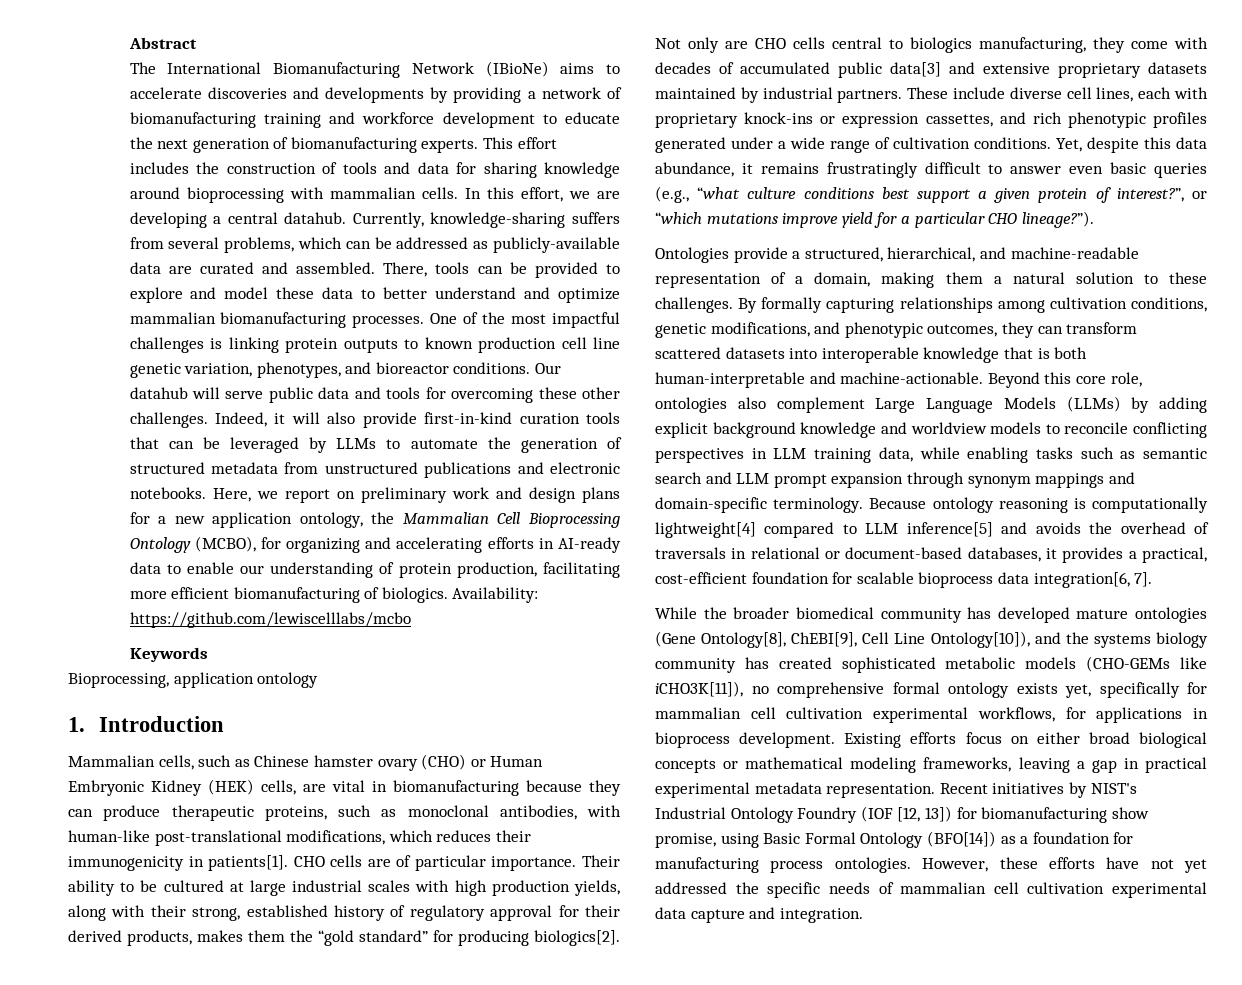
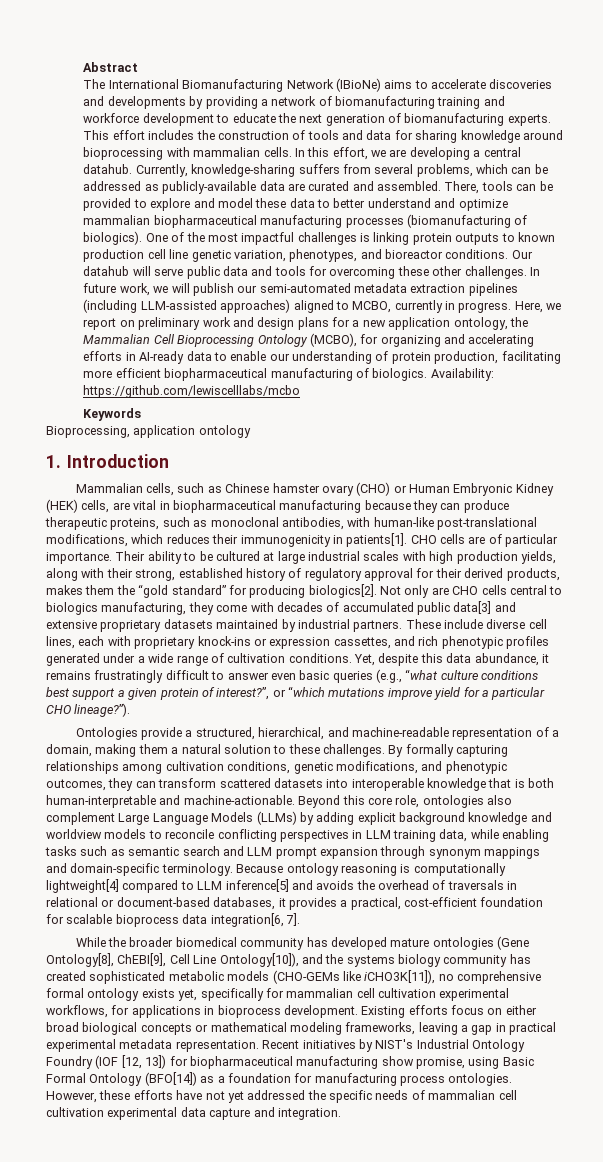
- There, tools can be provided to explore and model these data to better understand and optimize mammalian biomanufacturing processes.
+ There, tools can be provided to explore and model these data to better understand and optimize mammalian biopharmaceutical manufacturing processes (biomanufacturing of biologics).
- Indeed, it will also provide first-in-kind curation tools that can be leveraged by LLMs to automate the generation of structured metadata from unstructured publications and electronic notebooks.
+ In future work, we will publish our semi-automated metadata extraction pipelines (including LLM-assisted approaches) aligned to MCBO, currently in progress.
- Here, we report on preliminary work and design plans for a new application ontology, the Mammalian Cell Bioprocessing Ontology (MCBO), for organizing and accelerating efforts in AI-ready data to enable our understanding of protein production, facilitating more efficient biomanufacturing of biologics.
+ Here, we report on preliminary work and design plans for a new application ontology, the Mammalian Cell Bioprocessing Ontology (MCBO), for organizing and accelerating efforts in AI-ready data to enable our understanding of protein production, facilitating more efficient biopharmaceutical manufacturing of biologics.
- Mammalian cells, such as Chinese hamster ovary (CHO) or Human Embryonic Kidney (HEK) cells, are vital in biomanufacturing because they can produce therapeutic proteins, such as monoclonal antibodies, with human-like post-translational modifications, which reduces their immunogenicity in patients[1].
+ Mammalian cells, such as Chinese hamster ovary (CHO) or Human Embryonic Kidney (HEK) cells, are vital in biopharmaceutical manufacturing because they can produce therapeutic proteins, such as monoclonal antibodies, with human-like post-translational modifications, which reduces their immunogenicity in patients[1].
- Recent initiatives by NIST's Industrial Ontology Foundry (IOF [12, 13]) for biomanufacturing show promise, using Basic Formal Ontology (BFO[14]) as a foundation for manufacturing process ontologies.
+ Recent initiatives by NIST's Industrial Ontology Foundry (IOF [12, 13]) for biopharmaceutical manufacturing show promise, using Basic Formal Ontology (BFO[14]) as a foundation for manufacturing process ontologies.

